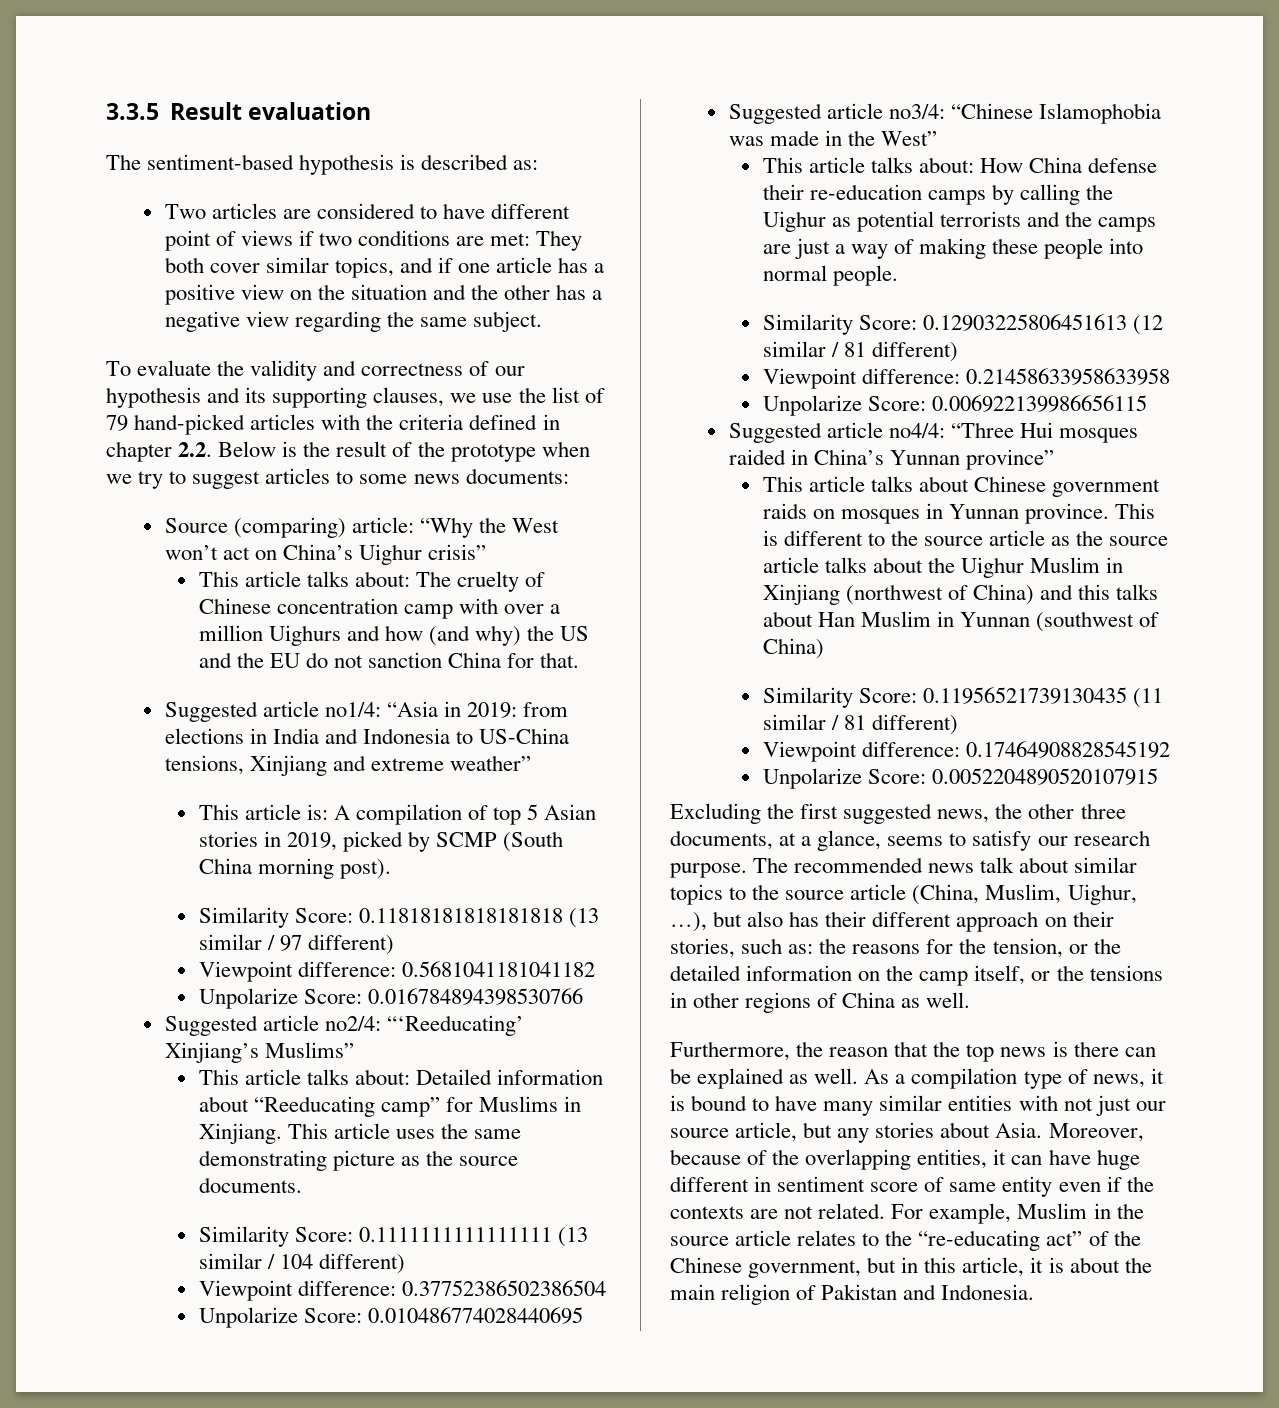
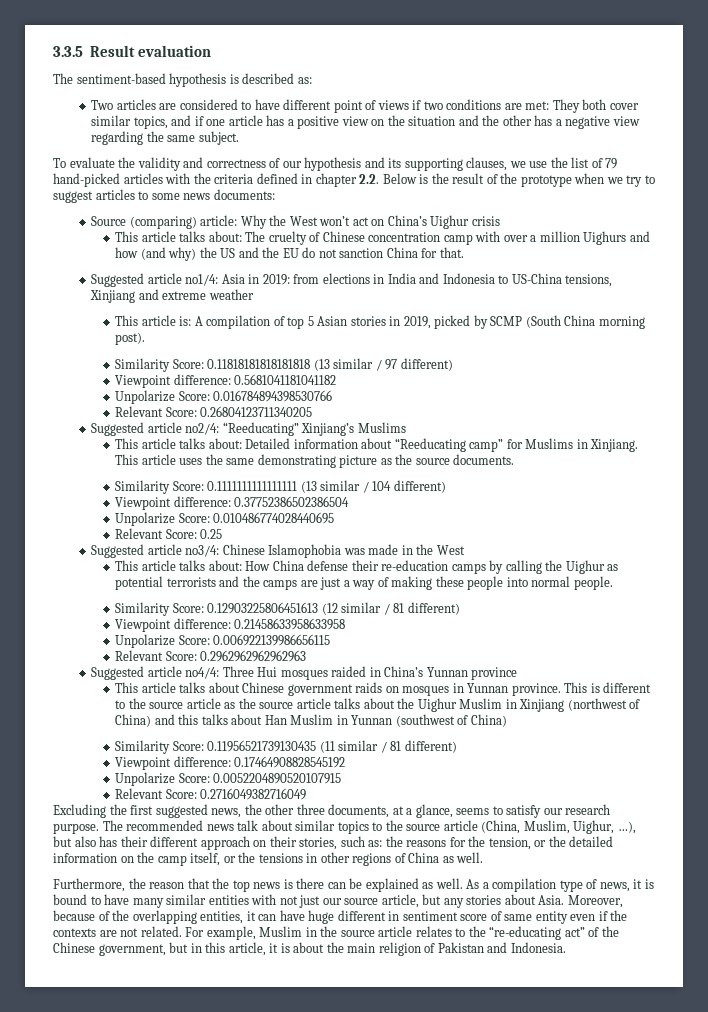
- Source (comparing) article: “Why the West won’t act on China’s Uighur crisis”
+ Source (comparing) article: Why the West won’t act on China’s Uighur crisis
- Suggested article no1/4: “Asia in 2019: from elections in India and Indonesia to US-China tensions, Xinjiang and extreme weather”
+ Suggested article no1/4: Asia in 2019: from elections in India and Indonesia to US-China tensions, Xinjiang and extreme weather
+ Relevant Score: 0.26804123711340205
- Suggested article no2/4: “‘Reeducating’ Xinjiang’s Muslims”
+ Suggested article no2/4: “Reeducating” Xinjiang’s Muslims
+ Relevant Score: 0.25
- Suggested article no3/4: “Chinese Islamophobia was made in the West”
+ Suggested article no3/4: Chinese Islamophobia was made in the West
+ Relevant Score: 0.2962962962962963
- Suggested article no4/4: “Three Hui mosques raided in China’s Yunnan province”
+ Suggested article no4/4: Three Hui mosques raided in China’s Yunnan province
+ Relevant Score: 0.2716049382716049

